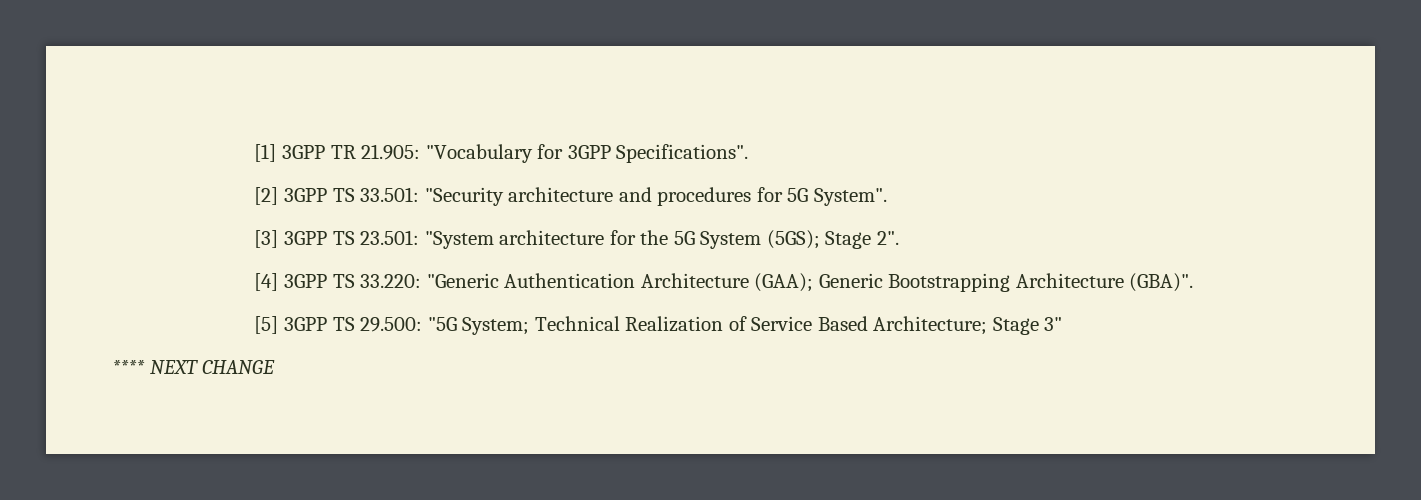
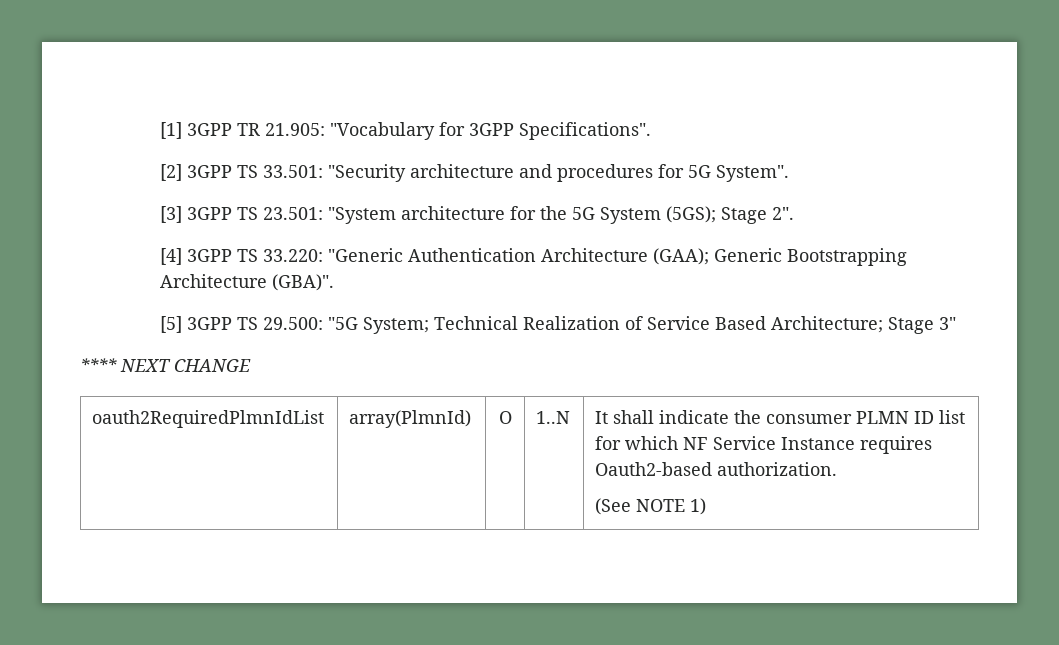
+ oauth2RequiredPlmnIdList | array(PlmnId) | O | 1..N | It shall indicate the consumer PLMN ID list for which NF Service Instance requires Oauth2-based authorization.
+ (See NOTE 1)

